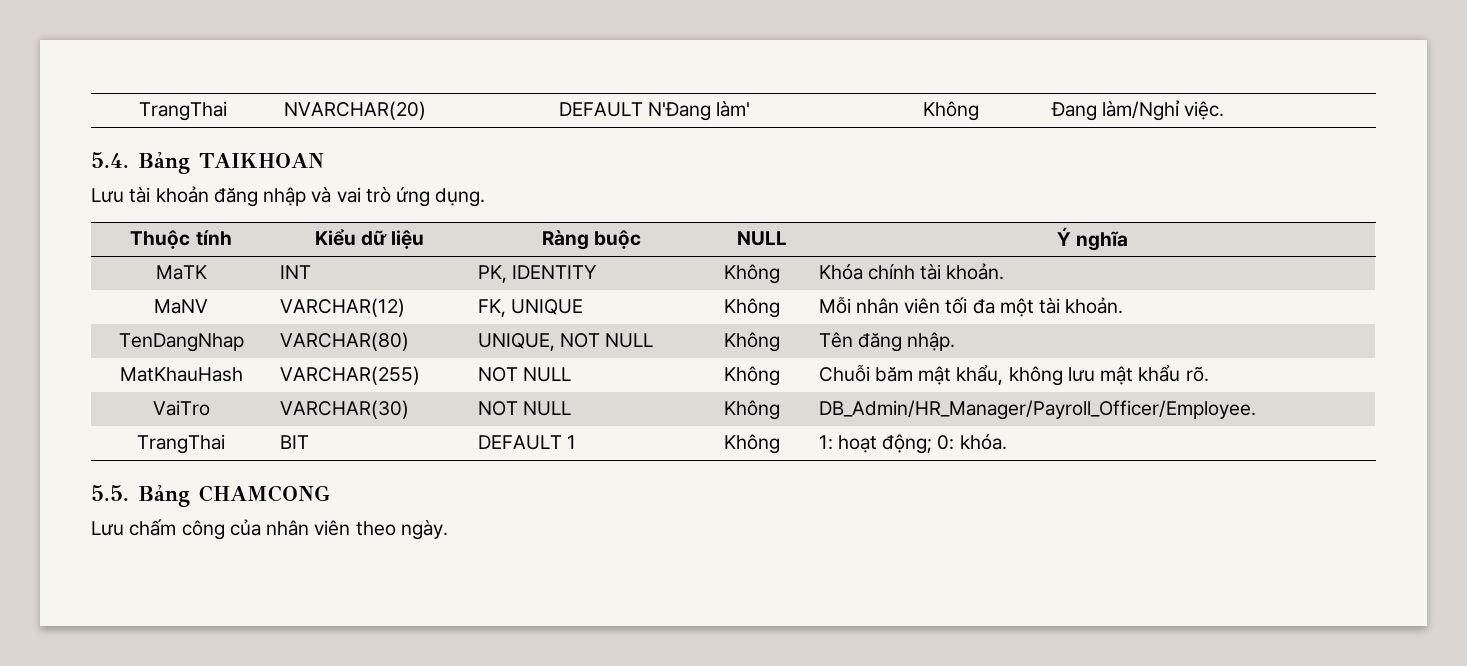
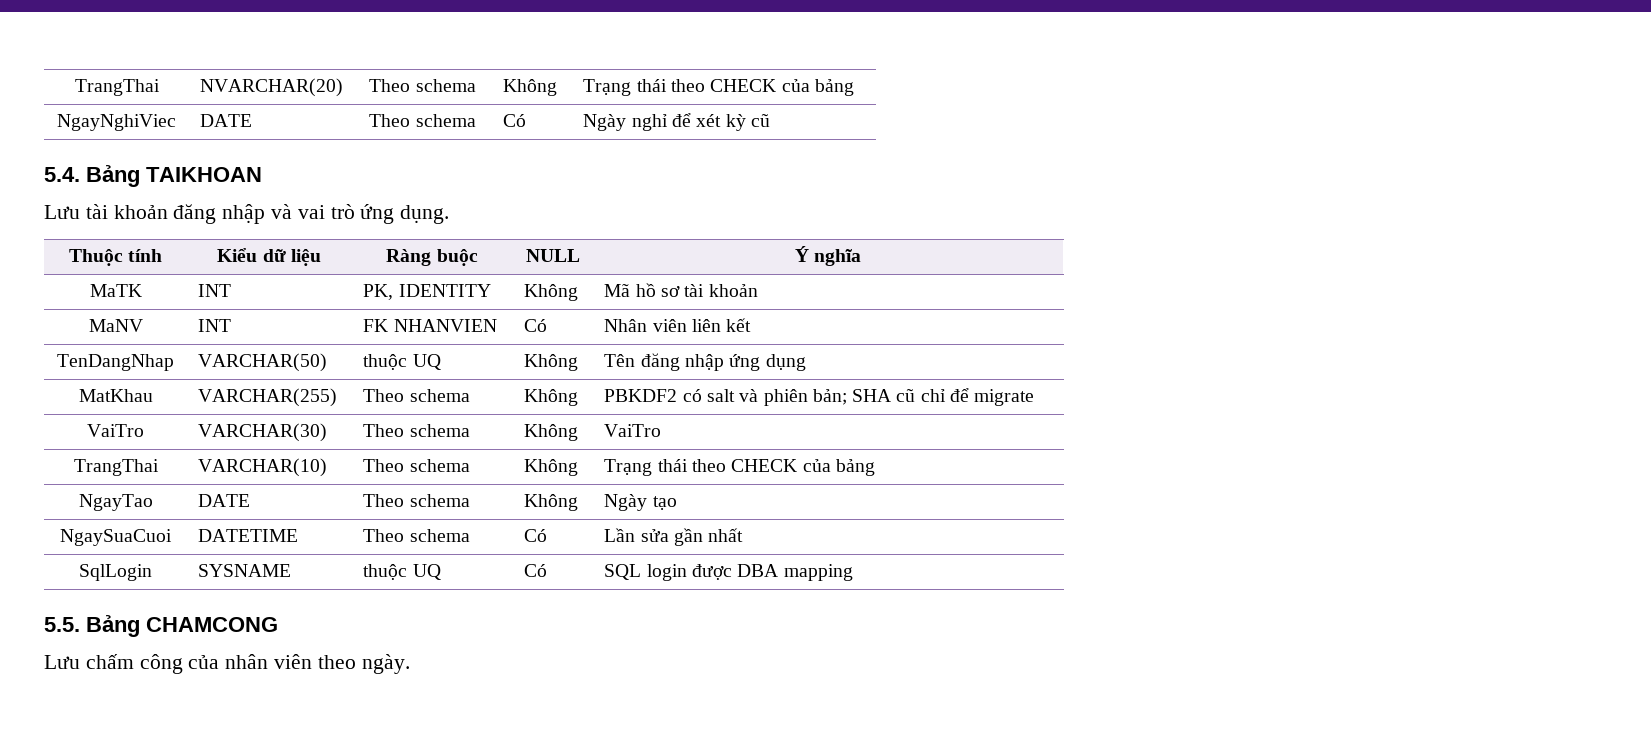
- TrangThai | NVARCHAR(20) | DEFAULT N'Đang làm' | Không | Đang làm/Nghỉ việc.
+ TrangThai | NVARCHAR(20) | Theo schema | Không | Trạng thái theo CHECK của bảng
+ NgayNghiViec | DATE | Theo schema | Có | Ngày nghỉ để xét kỳ cũ
- MaTK | INT | PK, IDENTITY | Không | Khóa chính tài khoản.
- MaNV | VARCHAR(12) | FK, UNIQUE | Không | Mỗi nhân viên tối đa một tài khoản.
- TenDangNhap | VARCHAR(80) | UNIQUE, NOT NULL | Không | Tên đăng nhập.
- MatKhauHash | VARCHAR(255) | NOT NULL | Không | Chuỗi băm mật khẩu, không lưu mật khẩu rõ.
+ MaTK | INT | PK, IDENTITY | Không | Mã hồ sơ tài khoản
+ MaNV | INT | FK NHANVIEN | Có | Nhân viên liên kết
+ TenDangNhap | VARCHAR(50) | thuộc UQ | Không | Tên đăng nhập ứng dụng
+ MatKhau | VARCHAR(255) | Theo schema | Không | PBKDF2 có salt và phiên bản; SHA cũ chỉ để migrate
- VaiTro | VARCHAR(30) | NOT NULL | Không | DB_Admin/HR_Manager/Payroll_Officer/Employee.
- TrangThai | BIT | DEFAULT 1 | Không | 1: hoạt động; 0: khóa.
+ VaiTro | VARCHAR(30) | Theo schema | Không | VaiTro
+ TrangThai | VARCHAR(10) | Theo schema | Không | Trạng thái theo CHECK của bảng
+ NgayTao | DATE | Theo schema | Không | Ngày tạo
+ NgaySuaCuoi | DATETIME | Theo schema | Có | Lần sửa gần nhất
+ SqlLogin | SYSNAME | thuộc UQ | Có | SQL login được DBA mapping

